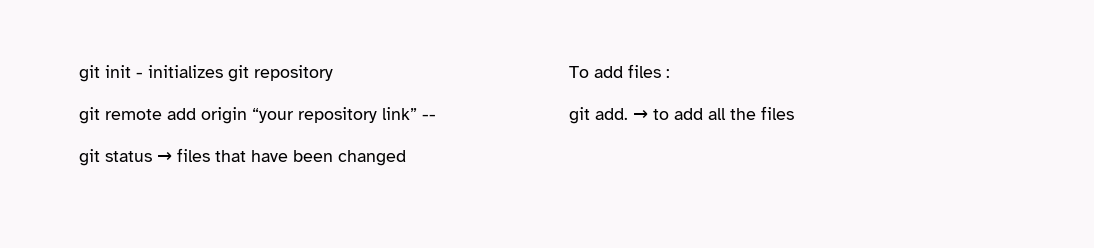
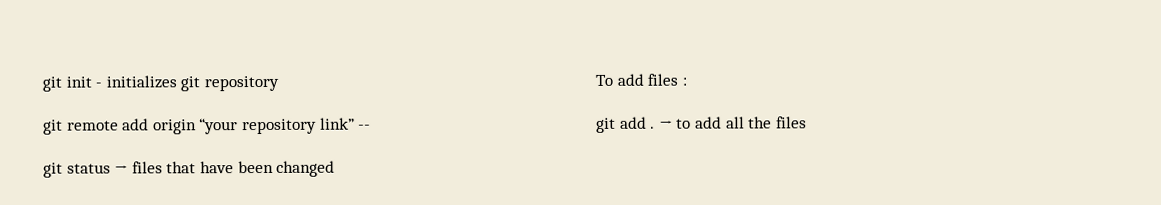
- git add.
+ git add .

